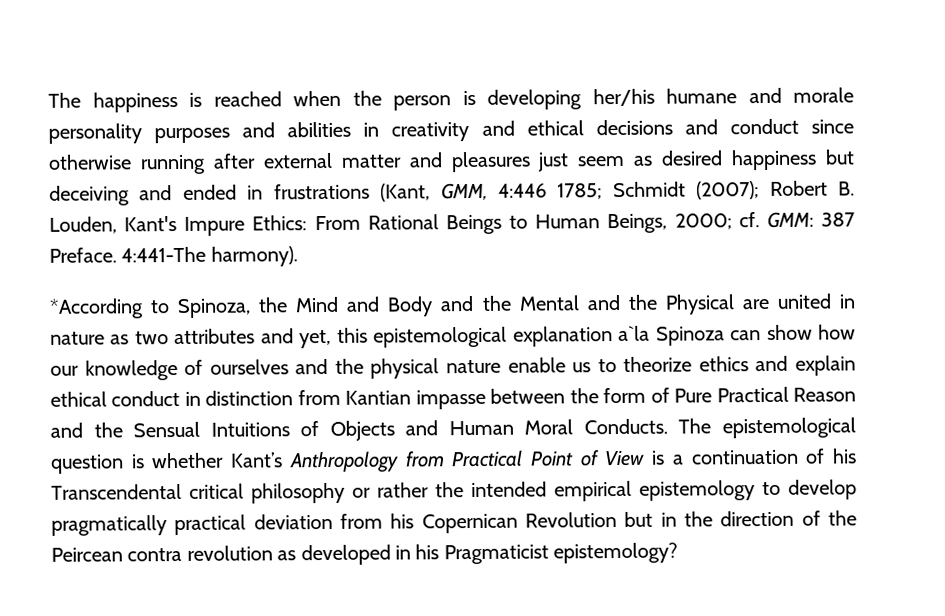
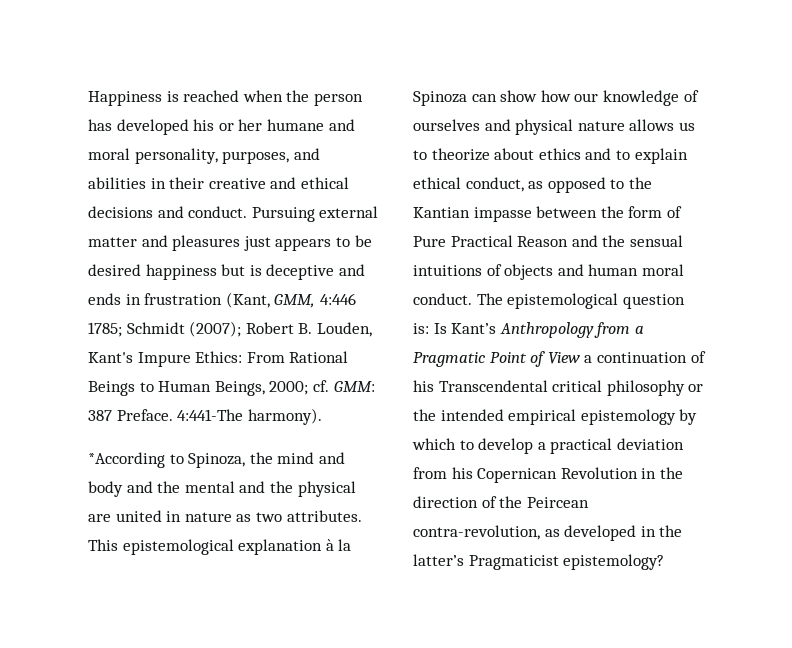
- The happiness is reached when the person is developing her/his humane and morale personality purposes and abilities in creativity and ethical decisions and conduct since otherwise running after external matter and pleasures just seem as desired happiness but deceiving and ended in frustrations (Kant, GMM, 4:446 1785; Schmidt (2007); Robert B. Louden, Kant's Impure Ethics: From Rational Beings to Human Beings, 2000; cf. GMM: 387 Preface.
+ Happiness is reached when the person has developed his or her humane and moral personality, purposes, and abilities in their creative and ethical decisions and conduct. Pursuing external matter and pleasures just appears to be desired happiness but is deceptive and ends in frustration (Kant, GMM, 4:446 1785; Schmidt (2007); Robert B. Louden, Kant's Impure Ethics: From Rational Beings to Human Beings, 2000; cf. GMM: 387 Preface.
- *According to Spinoza, the Mind and Body and the Mental and the Physical are united in nature as two attributes and yet, this epistemological explanation a`la Spinoza can show how our knowledge of ourselves and the physical nature enable us to theorize ethics and explain ethical conduct in distinction from Kantian impasse between the form of Pure Practical Reason and the Sensual Intuitions of Objects and Human Moral Conducts.
+ *According to Spinoza, the mind and body and the mental and the physical are united in nature as two attributes. This epistemological explanation à la Spinoza can show how our knowledge of ourselves and physical nature allows us to theorize about ethics and to explain ethical conduct, as opposed to the Kantian impasse between the form of Pure Practical Reason and the sensual intuitions of objects and human moral conduct.
- The epistemological question is whether Kant’s Anthropology from Practical Point of View is a continuation of his Transcendental critical philosophy or rather the intended empirical epistemology to develop pragmatically practical deviation from his Copernican Revolution but in the direction of the Peircean contra revolution as developed in his Pragmaticist epistemology?
+ The epistemological question is: Is Kant’s Anthropology from a Pragmatic Point of View a continuation of his Transcendental critical philosophy or the intended empirical epistemology by which to develop a practical deviation from his Copernican Revolution in the direction of the Peircean contra-revolution, as developed in the latter’s Pragmaticist epistemology?

